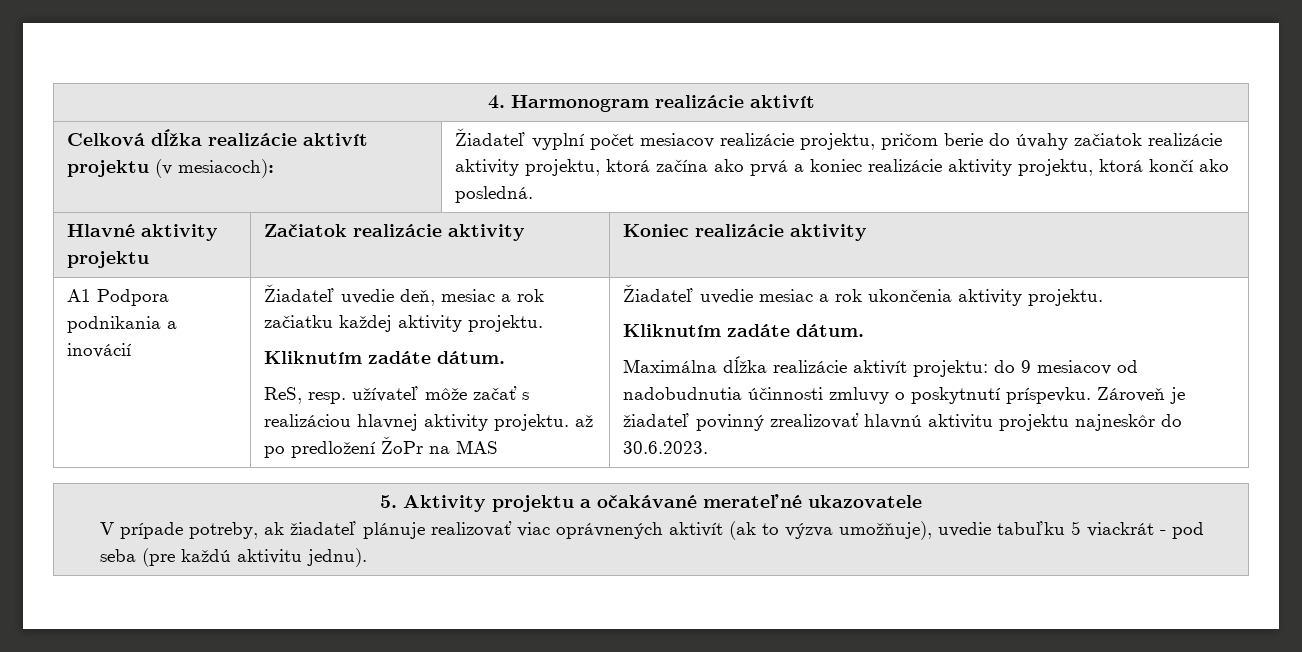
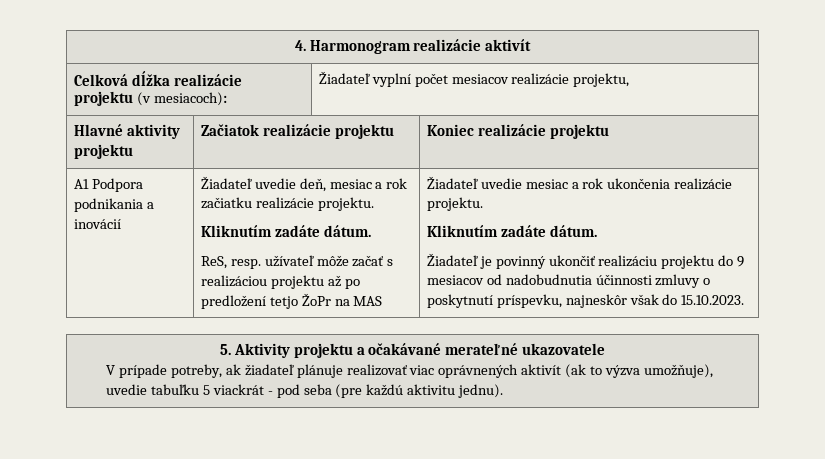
- Celková dĺžka realizácie aktivít projektu (v mesiacoch): | Žiadateľ vyplní počet mesiacov realizácie projektu, pričom berie do úvahy začiatok realizácie aktivity projektu, ktorá začína ako prvá a koniec realizácie aktivity projektu, ktorá končí ako posledná.
+ Celková dĺžka realizácie projektu (v mesiacoch): | Žiadateľ vyplní počet mesiacov realizácie projektu,
- Hlavné aktivity projektu | Začiatok realizácie aktivity | Koniec realizácie aktivity
+ Hlavné aktivity projektu | Začiatok realizácie projektu | Koniec realizácie projektu
- Žiadateľ uvedie deň, mesiac a rok začiatku každej aktivity projektu.
+ Žiadateľ uvedie deň, mesiac a rok začiatku realizácie projektu.
- ReS, resp. užívateľ môže začať s realizáciou hlavnej aktivity projektu. až po predložení ŽoPr na MAS
+ ReS, resp. užívateľ môže začať s realizáciou projektu až po predložení tetjo ŽoPr na MAS
- Žiadateľ uvedie mesiac a rok ukončenia aktivity projektu.
+ Žiadateľ uvedie mesiac a rok ukončenia realizácie projektu.
  Kliknutím zadáte dátum.
- Maximálna dĺžka realizácie aktivít projektu: do 9 mesiacov od nadobudnutia účinnosti zmluvy o poskytnutí príspevku. Zároveň je žiadateľ povinný zrealizovať hlavnú aktivitu projektu najneskôr do 30.6.2023.
+ Žiadateľ je povinný ukončiť realizáciu projektu do 9 mesiacov od nadobudnutia účinnosti zmluvy o poskytnutí príspevku, najneskôr však do 15.10.2023.

